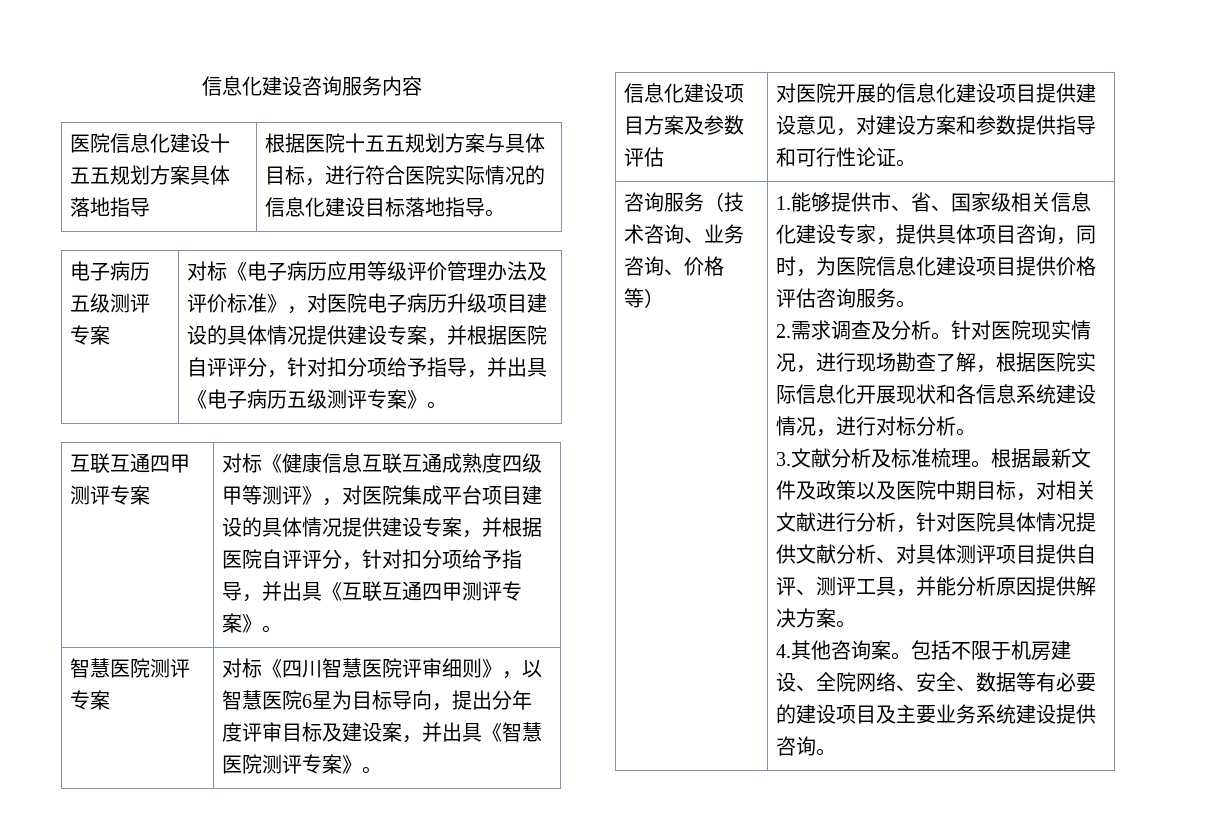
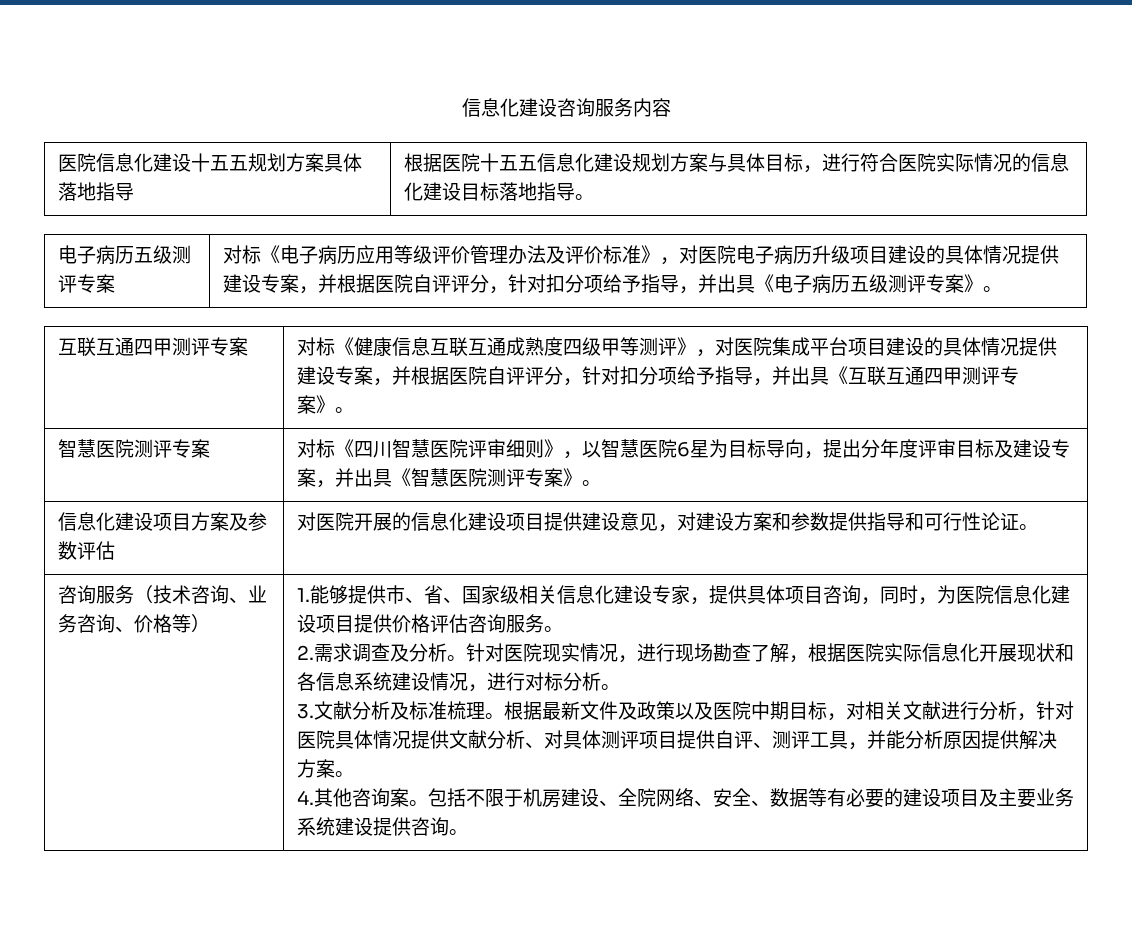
- 医院信息化建设十五五规划方案具体落地指导 | 根据医院十五五规划方案与具体目标，进行符合医院实际情况的信息化建设目标落地指导。
+ 医院信息化建设十五五规划方案具体落地指导 | 根据医院十五五信息化建设规划方案与具体目标，进行符合医院实际情况的信息化建设目标落地指导。
- 智慧医院测评专案 | 对标《四川智慧医院评审细则》，以智慧医院6星为目标导向，提出分年度评审目标及建设案，并出具《智慧医院测评专案》。
+ 智慧医院测评专案 | 对标《四川智慧医院评审细则》，以智慧医院6星为目标导向，提出分年度评审目标及建设专案，并出具《智慧医院测评专案》。

